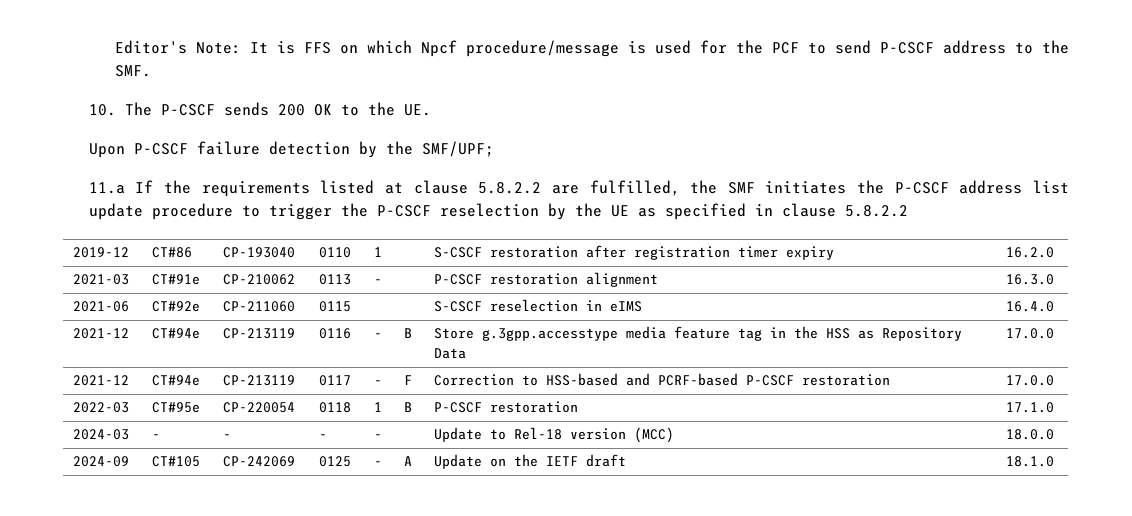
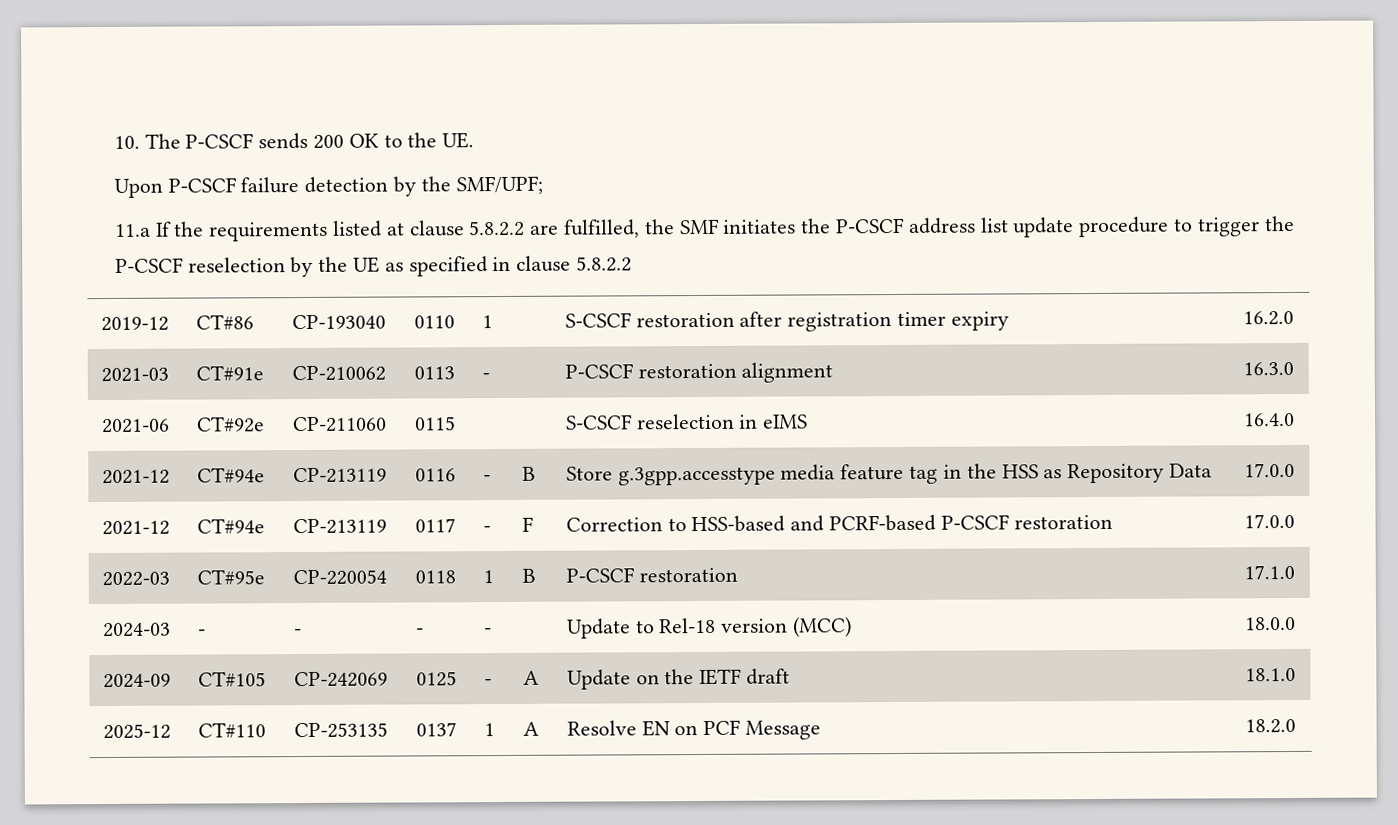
- Editor's Note: It is FFS on which Npcf procedure/message is used for the PCF to send P-CSCF address to the SMF.
+ 2025-12 | CT#110 | CP-253135 | 0137 | 1 | A | Resolve EN on PCF Message | 18.2.0

